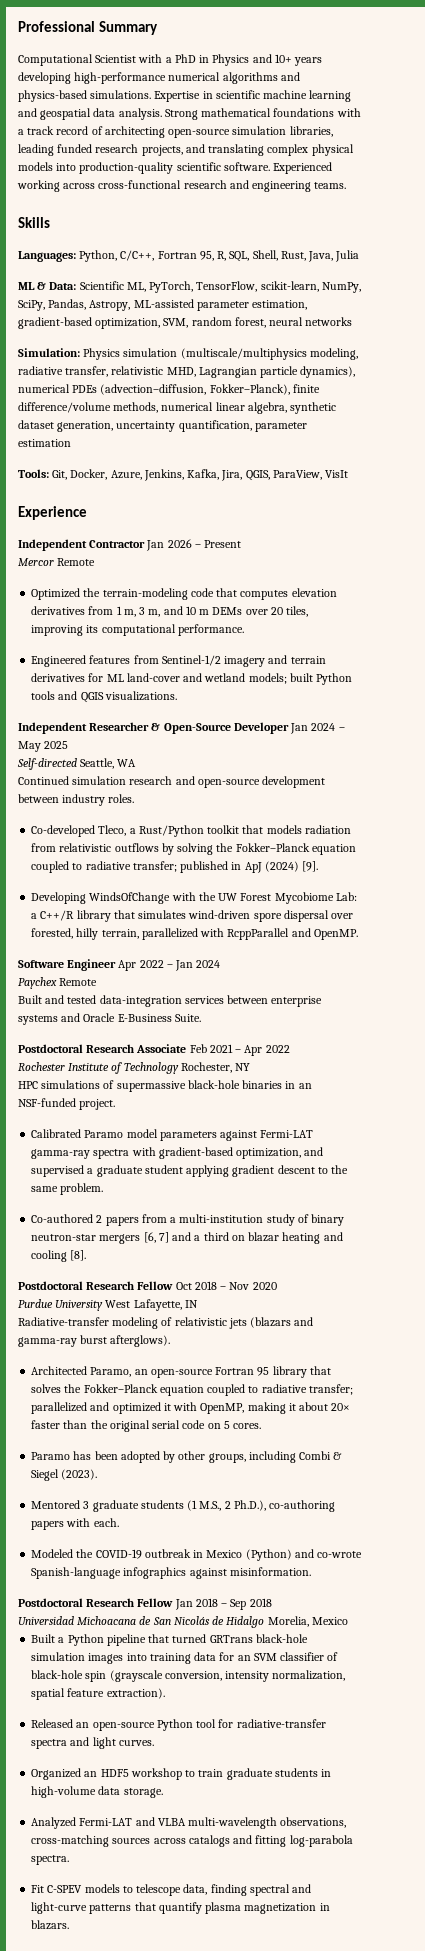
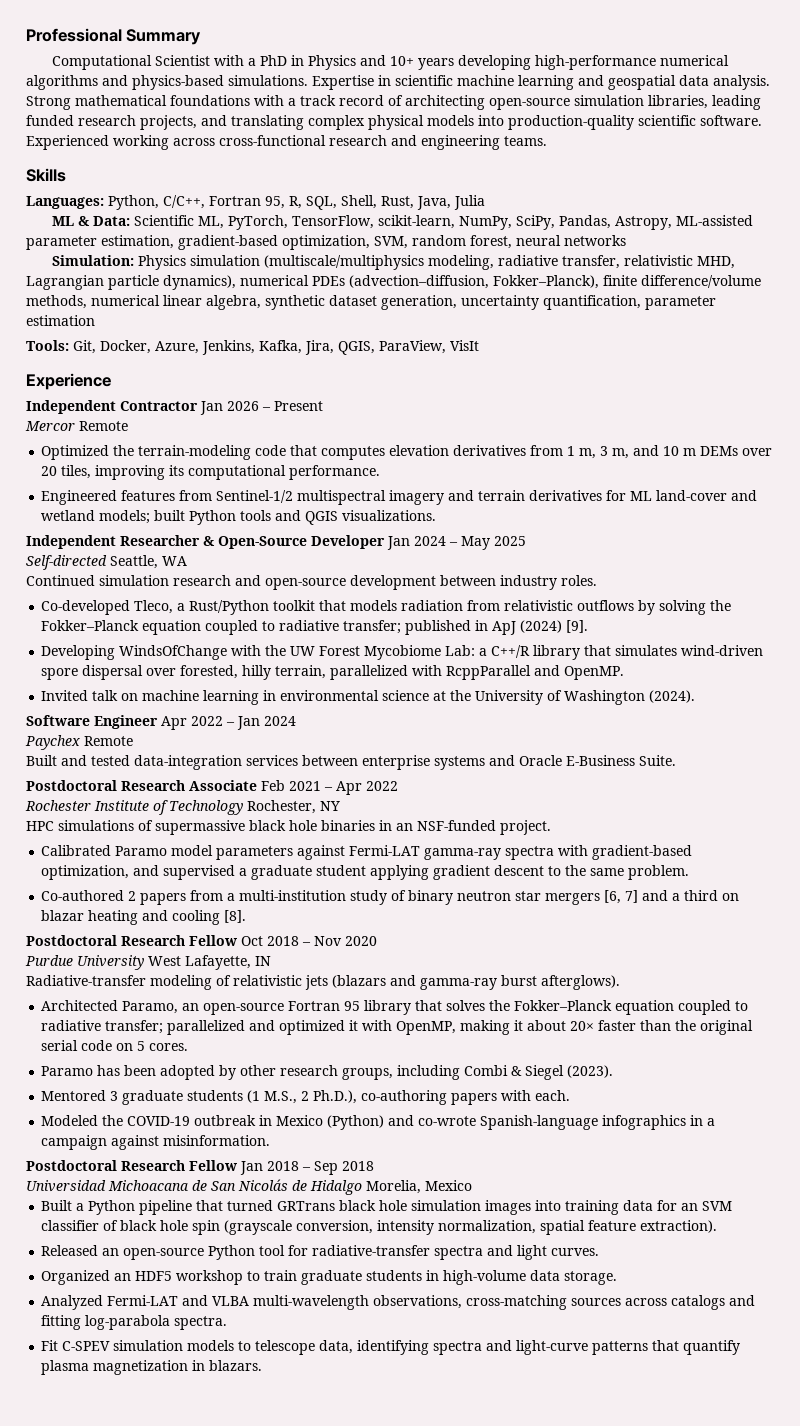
- Engineered features from Sentinel-1/2 imagery and terrain derivatives for ML land-cover and wetland models; built Python tools and QGIS visualizations.
+ Engineered features from Sentinel-1/2 multispectral imagery and terrain derivatives for ML land-cover and wetland models; built Python tools and QGIS visualizations.
+ Invited talk on machine learning in environmental science at the University of Washington (2024).
- HPC simulations of supermassive black-hole binaries in an NSF-funded project.
+ HPC simulations of supermassive black hole binaries in an NSF-funded project.
- Co-authored 2 papers from a multi-institution study of binary neutron-star mergers [6, 7] and a third on blazar heating and cooling [8].
+ Co-authored 2 papers from a multi-institution study of binary neutron star mergers [6, 7] and a third on blazar heating and cooling [8].
- Paramo has been adopted by other groups, including Combi & Siegel (2023).
+ Paramo has been adopted by other research groups, including Combi & Siegel (2023).
- Modeled the COVID-19 outbreak in Mexico (Python) and co-wrote Spanish-language infographics against misinformation.
+ Modeled the COVID-19 outbreak in Mexico (Python) and co-wrote Spanish-language infographics in a campaign against misinformation.
- Built a Python pipeline that turned GRTrans black-hole simulation images into training data for an SVM classifier of black-hole spin (grayscale conversion, intensity normalization, spatial feature extraction).
+ Built a Python pipeline that turned GRTrans black hole simulation images into training data for an SVM classifier of black hole spin (grayscale conversion, intensity normalization, spatial feature extraction).
- Fit C-SPEV models to telescope data, finding spectral and light-curve patterns that quantify plasma magnetization in blazars.
+ Fit C-SPEV simulation models to telescope data, identifying spectra and light-curve patterns that quantify plasma magnetization in blazars.

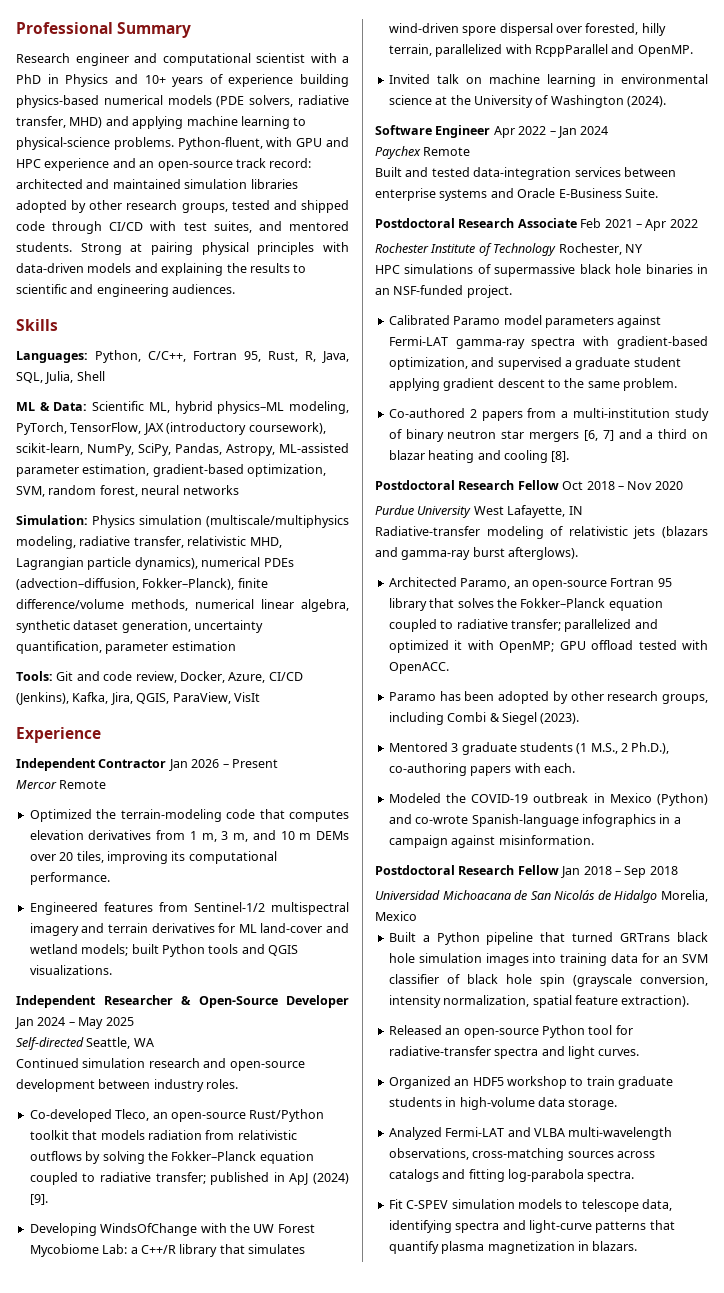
- Computational Scientist with a PhD in Physics and 10+ years developing high-performance numerical algorithms and physics-based simulations. Expertise in scientific machine learning and geospatial data analysis. Strong mathematical foundations with a track record of architecting open-source simulation libraries, leading funded research projects, and translating complex physical models into production-quality scientific software. Experienced working across cross-functional research and engineering teams.
+ Research engineer and computational scientist with a PhD in Physics and 10+ years of experience building physics-based numerical models (PDE solvers, radiative transfer, MHD) and applying machine learning to physical-science problems. Python-fluent, with GPU and HPC experience and an open-source track record: architected and maintained simulation libraries adopted by other research groups, tested and shipped code through CI/CD with test suites, and mentored students. Strong at pairing physical principles with data-driven models and explaining the results to scientific and engineering audiences.
- Languages: Python, C/C++, Fortran 95, R, SQL, Shell, Rust, Java, Julia
+ Languages: Python, C/C++, Fortran 95, Rust, R, Java, SQL, Julia, Shell
- ML & Data: Scientific ML, PyTorch, TensorFlow, scikit-learn, NumPy, SciPy, Pandas, Astropy, ML-assisted parameter estimation, gradient-based optimization, SVM, random forest, neural networks
+ ML & Data: Scientific ML, hybrid physics–ML modeling, PyTorch, TensorFlow, JAX (introductory coursework), scikit-learn, NumPy, SciPy, Pandas, Astropy, ML-assisted parameter estimation, gradient-based optimization, SVM, random forest, neural networks
- Tools: Git, Docker, Azure, Jenkins, Kafka, Jira, QGIS, ParaView, VisIt
+ Tools: Git and code review, Docker, Azure, CI/CD (Jenkins), Kafka, Jira, QGIS, ParaView, VisIt
- Co-developed Tleco, a Rust/Python toolkit that models radiation from relativistic outflows by solving the Fokker–Planck equation coupled to radiative transfer; published in ApJ (2024) [9].
+ Co-developed Tleco, an open-source Rust/Python toolkit that models radiation from relativistic outflows by solving the Fokker–Planck equation coupled to radiative transfer; published in ApJ (2024) [9].
- Architected Paramo, an open-source Fortran 95 library that solves the Fokker–Planck equation coupled to radiative transfer; parallelized and optimized it with OpenMP, making it about 20× faster than the original serial code on 5 cores.
+ Architected Paramo, an open-source Fortran 95 library that solves the Fokker–Planck equation coupled to radiative transfer; parallelized and optimized it with OpenMP; GPU offload tested with OpenACC.

